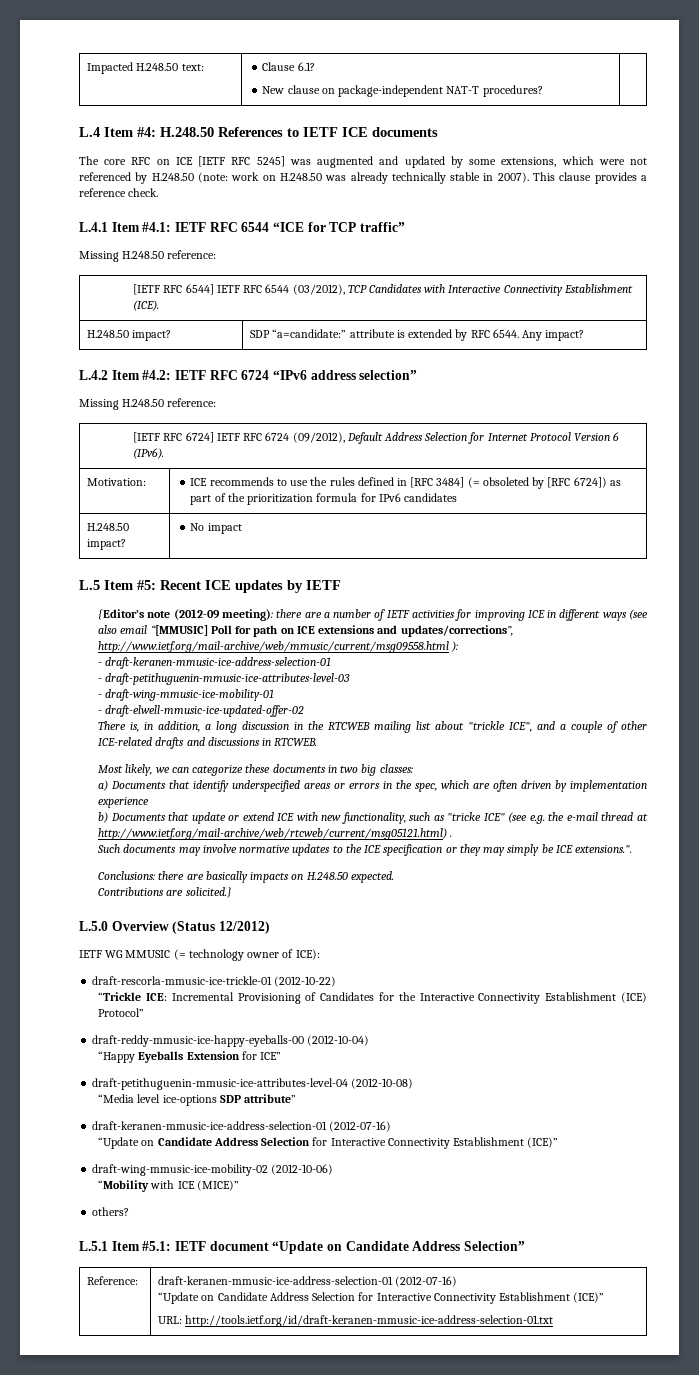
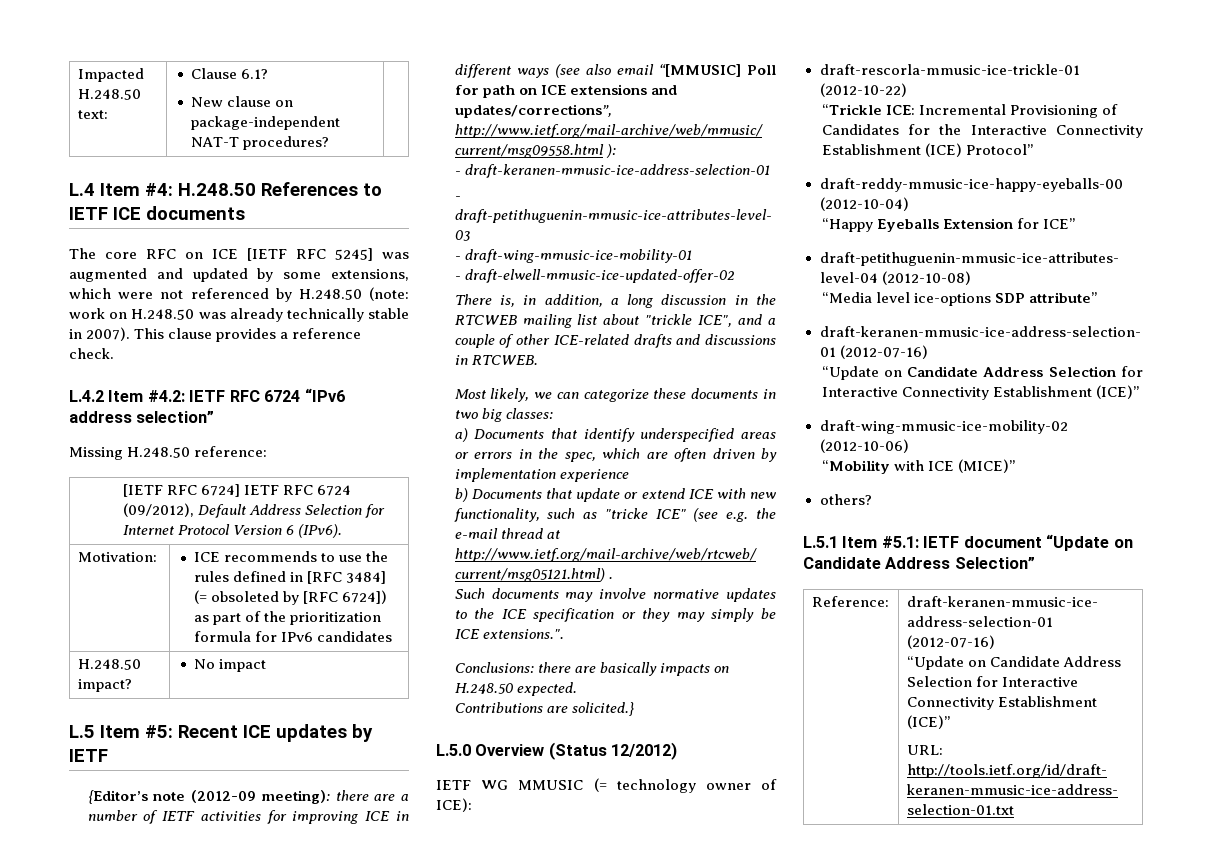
- L.4.1 Item #4.1: IETF RFC 6544 “ICE for TCP traffic”
- Missing H.248.50 reference:
- [IETF RFC 6544] IETF RFC 6544 (03/2012), TCP Candidates with Interactive Connectivity Establishment (ICE).
- H.248.50 impact? | SDP “a=candidate:” attribute is extended by RFC 6544. Any impact?

